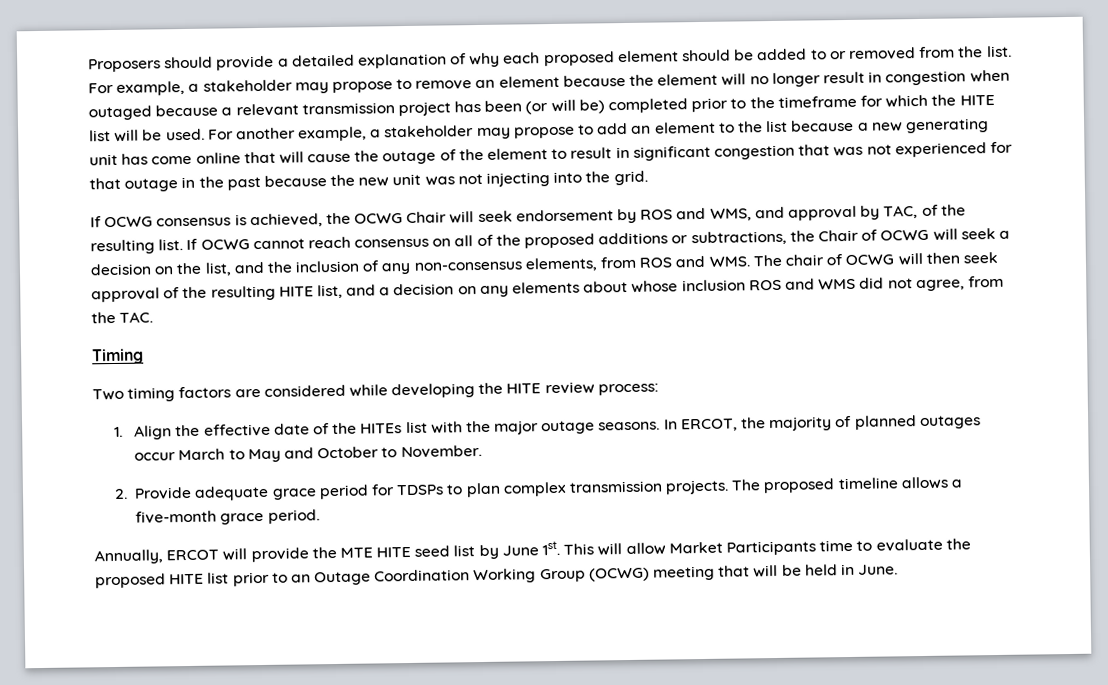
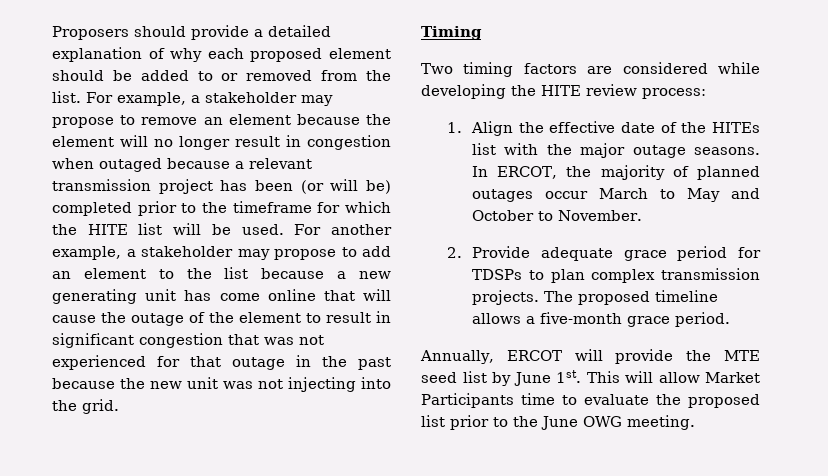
- If OCWG consensus is achieved, the OCWG Chair will seek endorsement by ROS and WMS, and approval by TAC, of the resulting list. If OCWG cannot reach consensus on all of the proposed additions or subtractions, the Chair of OCWG will seek a decision on the list, and the inclusion of any non-consensus elements, from ROS and WMS. The chair of OCWG will then seek approval of the resulting HITE list, and a decision on any elements about whose inclusion ROS and WMS did not agree, from the TAC.
- Annually, ERCOT will provide the MTE HITE seed list by June 1st.
+ Annually, ERCOT will provide the MTE seed list by June 1st.
- This will allow Market Participants time to evaluate the proposed HITE list prior to an Outage Coordination Working Group (OCWG) meeting that will be held in June.
+ This will allow Market Participants time to evaluate the proposed list prior to the June OWG meeting.

